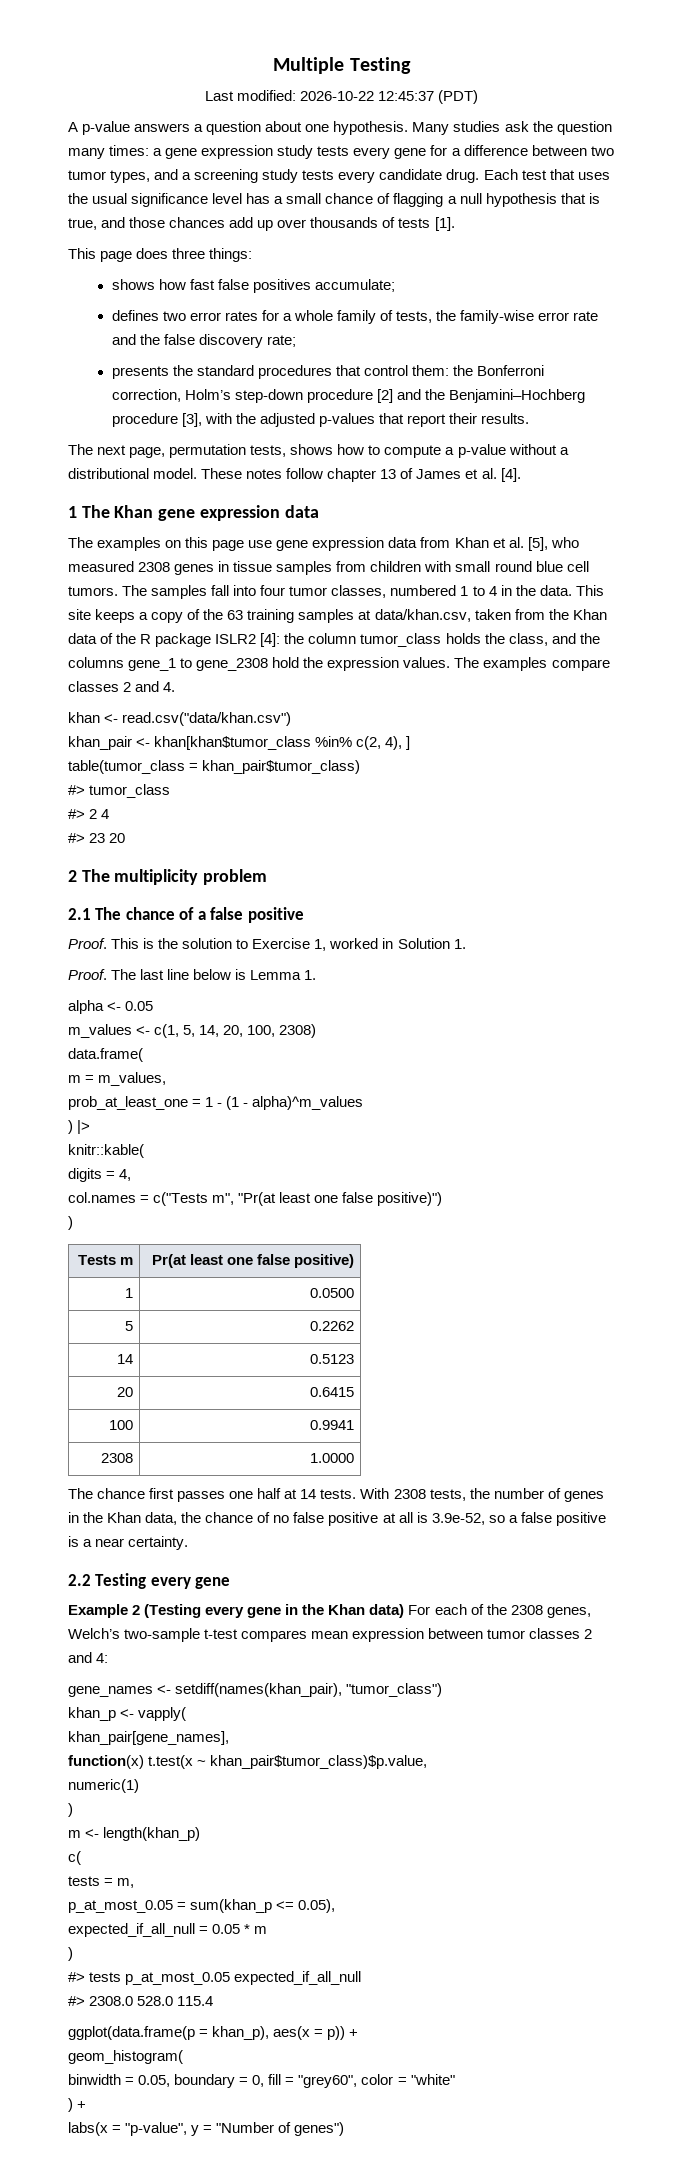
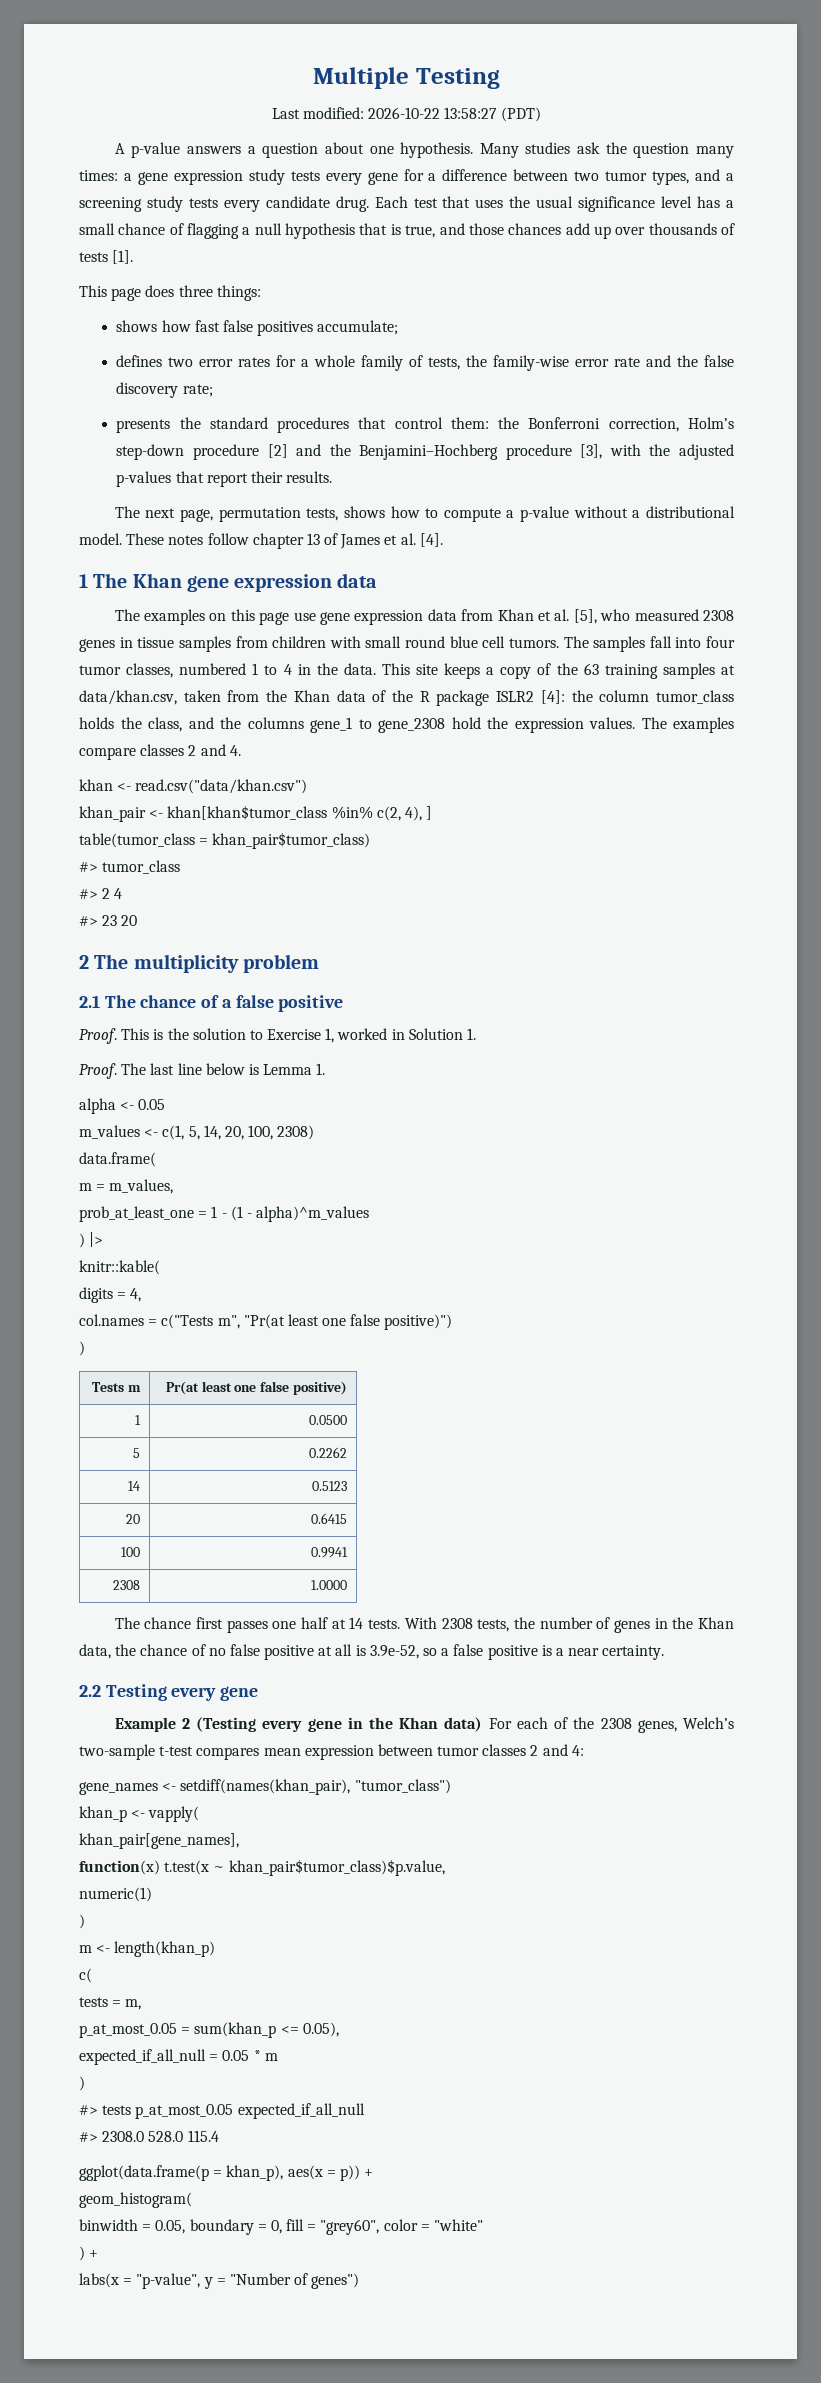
- Last modified: 2026-10-22 12:45:37 (PDT)
+ Last modified: 2026-10-22 13:58:27 (PDT)

